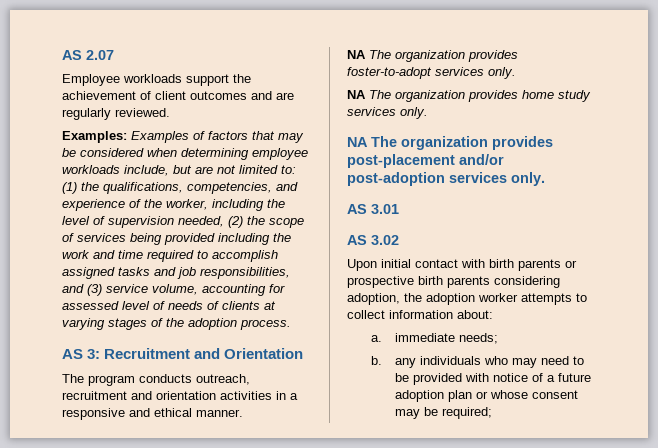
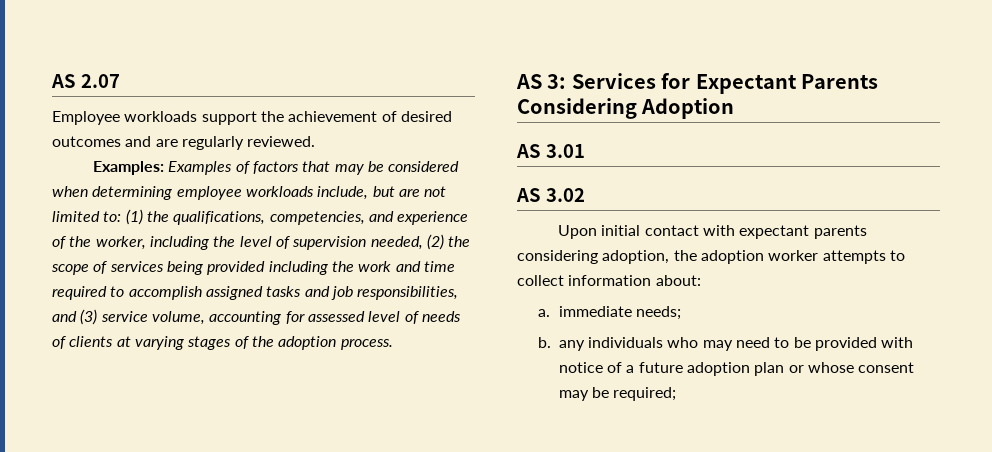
- Employee workloads support the achievement of client outcomes and are regularly reviewed.
+ Employee workloads support the achievement of desired outcomes and are regularly reviewed.
- AS 3: Recruitment and Orientation
- The program conducts outreach, recruitment and orientation activities in a responsive and ethical manner.
- NA The organization provides foster-to-adopt services only.
- NA The organization provides home study services only.
- NA The organization provides post-placement and/or post-adoption services only.
+ AS 3: Services for Expectant Parents Considering Adoption
- Upon initial contact with birth parents or prospective birth parents considering adoption, the adoption worker attempts to collect information about:
+ Upon initial contact with expectant parents considering adoption, the adoption worker attempts to collect information about:

